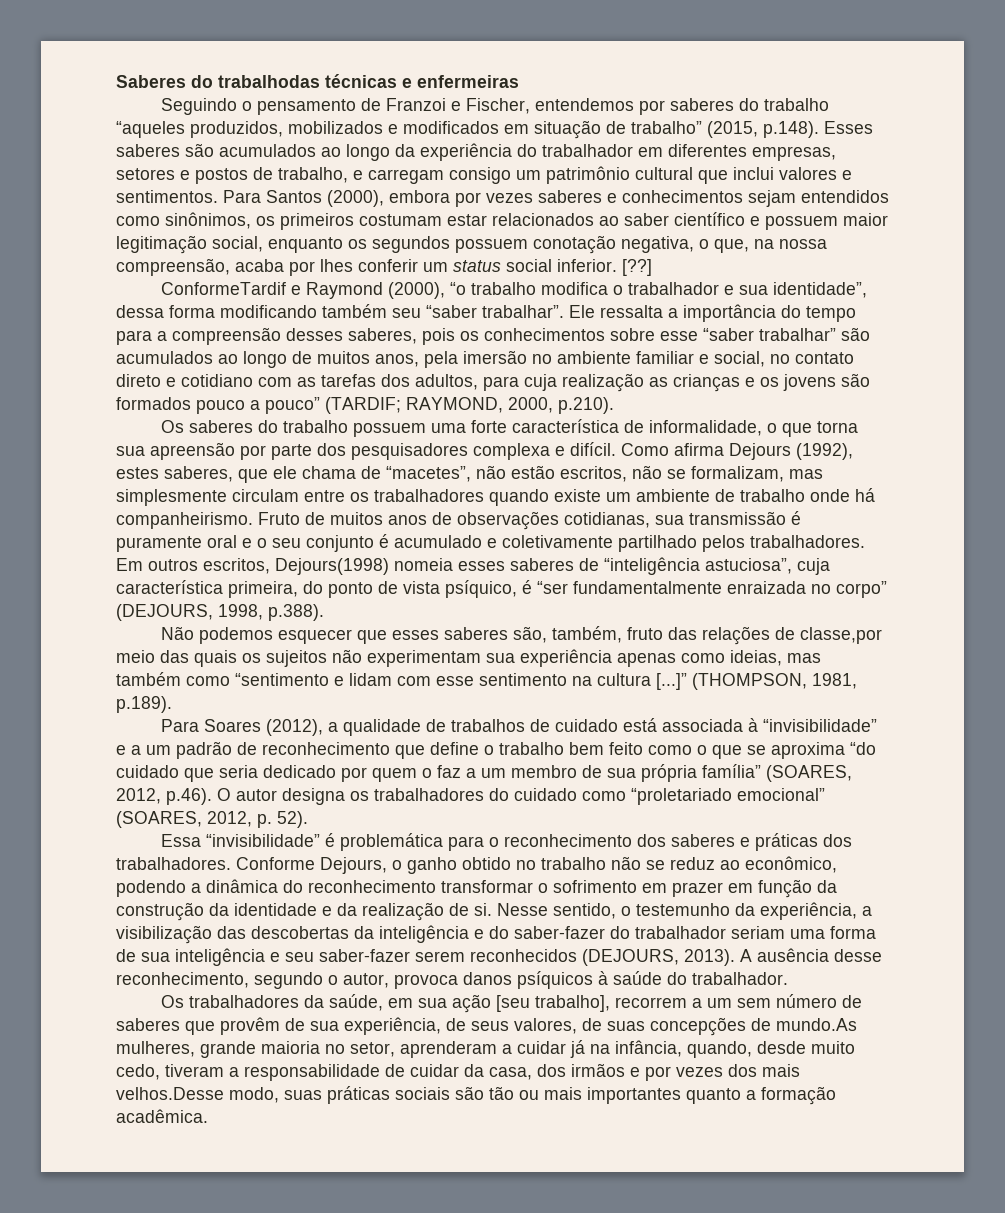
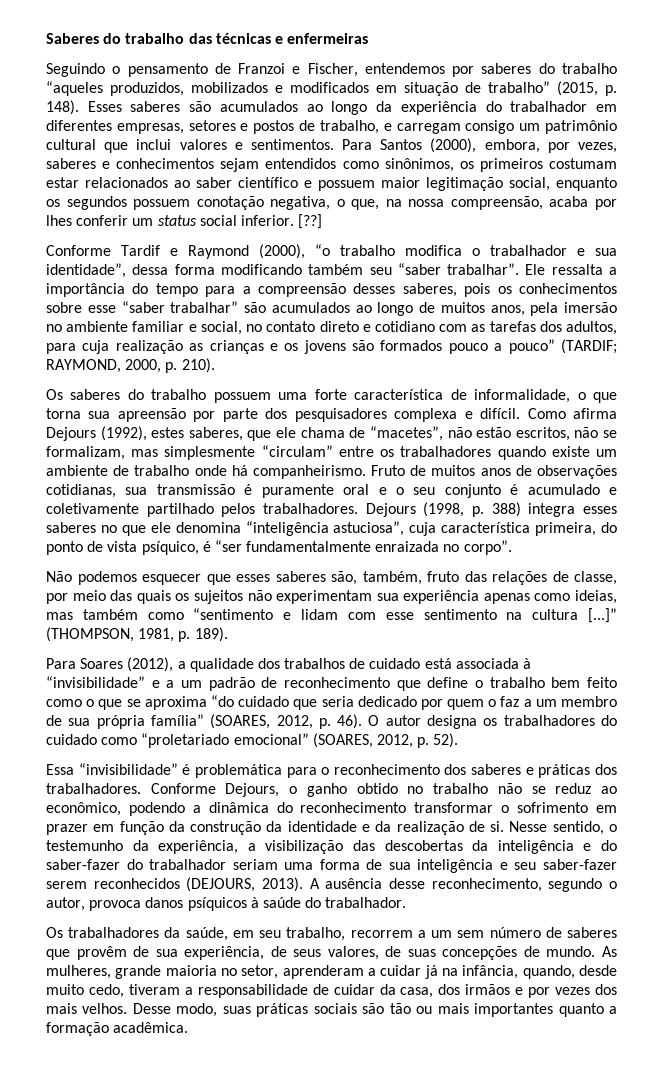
- Saberes do trabalhodas técnicas e enfermeiras
+ Saberes do trabalho das técnicas e enfermeiras
- Seguindo o pensamento de Franzoi e Fischer, entendemos por saberes do trabalho “aqueles produzidos, mobilizados e modificados em situação de trabalho” (2015, p.148). Esses saberes são acumulados ao longo da experiência do trabalhador em diferentes empresas, setores e postos de trabalho, e carregam consigo um patrimônio cultural que inclui valores e sentimentos.
+ Seguindo o pensamento de Franzoi e Fischer, entendemos por saberes do trabalho “aqueles produzidos, mobilizados e modificados em situação de trabalho” (2015, p. 148). Esses saberes são acumulados ao longo da experiência do trabalhador em diferentes empresas, setores e postos de trabalho, e carregam consigo um patrimônio cultural que inclui valores e sentimentos.
- Para Santos (2000), embora por vezes saberes e conhecimentos sejam entendidos como sinônimos, os primeiros costumam estar relacionados ao saber científico e possuem maior legitimação social, enquanto os segundos possuem conotação negativa, o que, na nossa compreensão, acaba por lhes conferir um status social inferior.
+ Para Santos (2000), embora, por vezes, saberes e conhecimentos sejam entendidos como sinônimos, os primeiros costumam estar relacionados ao saber científico e possuem maior legitimação social, enquanto os segundos possuem conotação negativa, o que, na nossa compreensão, acaba por lhes conferir um status social inferior.
- ConformeTardif e Raymond (2000), “o trabalho modifica o trabalhador e sua identidade”, dessa forma modificando também seu “saber trabalhar”.
+ Conforme Tardif e Raymond (2000), “o trabalho modifica o trabalhador e sua identidade”, dessa forma modificando também seu “saber trabalhar”.
- Ele ressalta a importância do tempo para a compreensão desses saberes, pois os conhecimentos sobre esse “saber trabalhar” são acumulados ao longo de muitos anos, pela imersão no ambiente familiar e social, no contato direto e cotidiano com as tarefas dos adultos, para cuja realização as crianças e os jovens são formados pouco a pouco” (TARDIF; RAYMOND, 2000, p.210).
+ Ele ressalta a importância do tempo para a compreensão desses saberes, pois os conhecimentos sobre esse “saber trabalhar” são acumulados ao longo de muitos anos, pela imersão no ambiente familiar e social, no contato direto e cotidiano com as tarefas dos adultos, para cuja realização as crianças e os jovens são formados pouco a pouco” (TARDIF; RAYMOND, 2000, p. 210).
- Como afirma Dejours (1992), estes saberes, que ele chama de “macetes”, não estão escritos, não se formalizam, mas simplesmente circulam entre os trabalhadores quando existe um ambiente de trabalho onde há companheirismo.
+ Como afirma Dejours (1992), estes saberes, que ele chama de “macetes”, não estão escritos, não se formalizam, mas simplesmente “circulam” entre os trabalhadores quando existe um ambiente de trabalho onde há companheirismo.
- Em outros escritos, Dejours(1998) nomeia esses saberes de “inteligência astuciosa”, cuja característica primeira, do ponto de vista psíquico, é “ser fundamentalmente enraizada no corpo” (DEJOURS, 1998, p.388).
+ Dejours (1998, p. 388) integra esses saberes no que ele denomina “inteligência astuciosa”, cuja característica primeira, do ponto de vista psíquico, é “ser fundamentalmente enraizada no corpo”.
- Não podemos esquecer que esses saberes são, também, fruto das relações de classe,por meio das quais os sujeitos não experimentam sua experiência apenas como ideias, mas também como “sentimento e lidam com esse sentimento na cultura [...]”
+ Não podemos esquecer que esses saberes são, também, fruto das relações de classe, por meio das quais os sujeitos não experimentam sua experiência apenas como ideias, mas também como “sentimento e lidam com esse sentimento na cultura [...]”
- (THOMPSON, 1981, p.189).
+ (THOMPSON, 1981, p. 189).
- Para Soares (2012), a qualidade de trabalhos de cuidado está associada à “invisibilidade” e a um padrão de reconhecimento que define o trabalho bem feito como o que se aproxima “do cuidado que seria dedicado por quem o faz a um membro de sua própria família” (SOARES, 2012, p.46). O autor designa os trabalhadores do cuidado como “proletariado emocional” (SOARES, 2012, p. 52).
+ Para Soares (2012), a qualidade dos trabalhos de cuidado está associada à “invisibilidade” e a um padrão de reconhecimento que define o trabalho bem feito como o que se aproxima “do cuidado que seria dedicado por quem o faz a um membro de sua própria família” (SOARES, 2012, p. 46). O autor designa os trabalhadores do cuidado como “proletariado emocional” (SOARES, 2012, p. 52).
- Os trabalhadores da saúde, em sua ação [seu trabalho], recorrem a um sem número de saberes que provêm de sua experiência, de seus valores, de suas concepções de mundo.As mulheres, grande maioria no setor, aprenderam a cuidar já na infância, quando, desde muito cedo, tiveram a responsabilidade de cuidar da casa, dos irmãos e por vezes dos mais velhos.Desse modo, suas práticas sociais são tão ou mais importantes quanto a formação acadêmica.
+ Os trabalhadores da saúde, em seu trabalho, recorrem a um sem número de saberes que provêm de sua experiência, de seus valores, de suas concepções de mundo. As mulheres, grande maioria no setor, aprenderam a cuidar já na infância, quando, desde muito cedo, tiveram a responsabilidade de cuidar da casa, dos irmãos e por vezes dos mais velhos. Desse modo, suas práticas sociais são tão ou mais importantes quanto a formação acadêmica.

